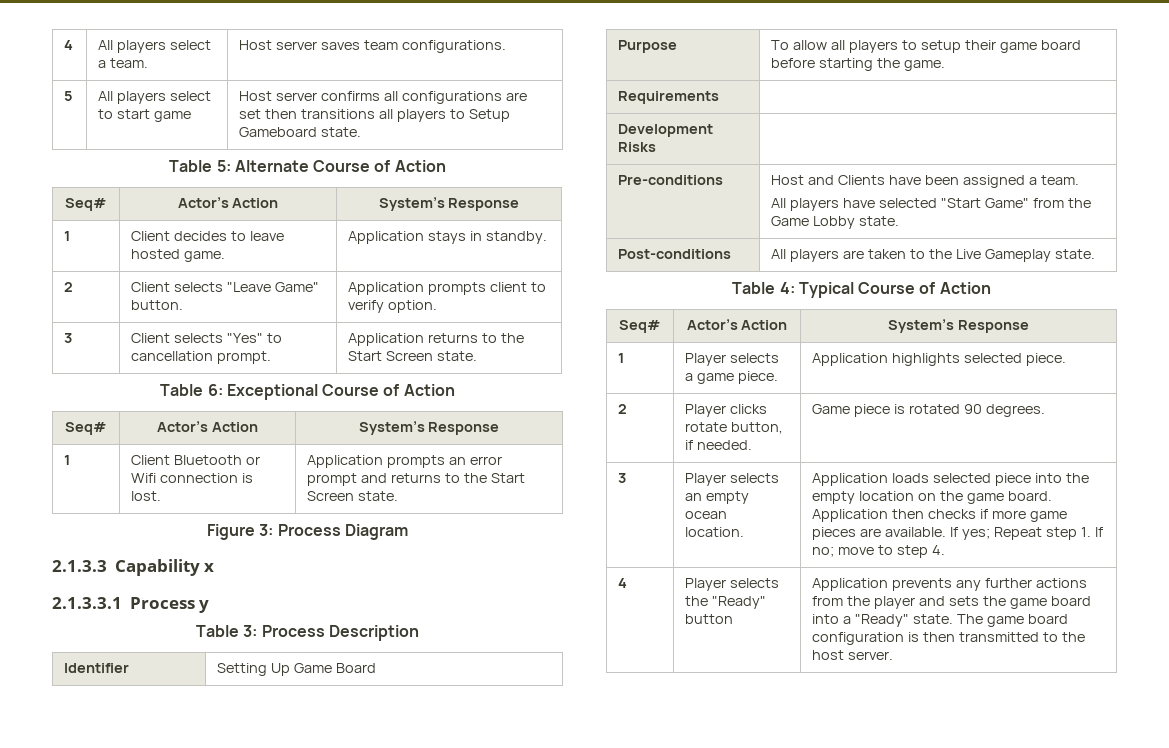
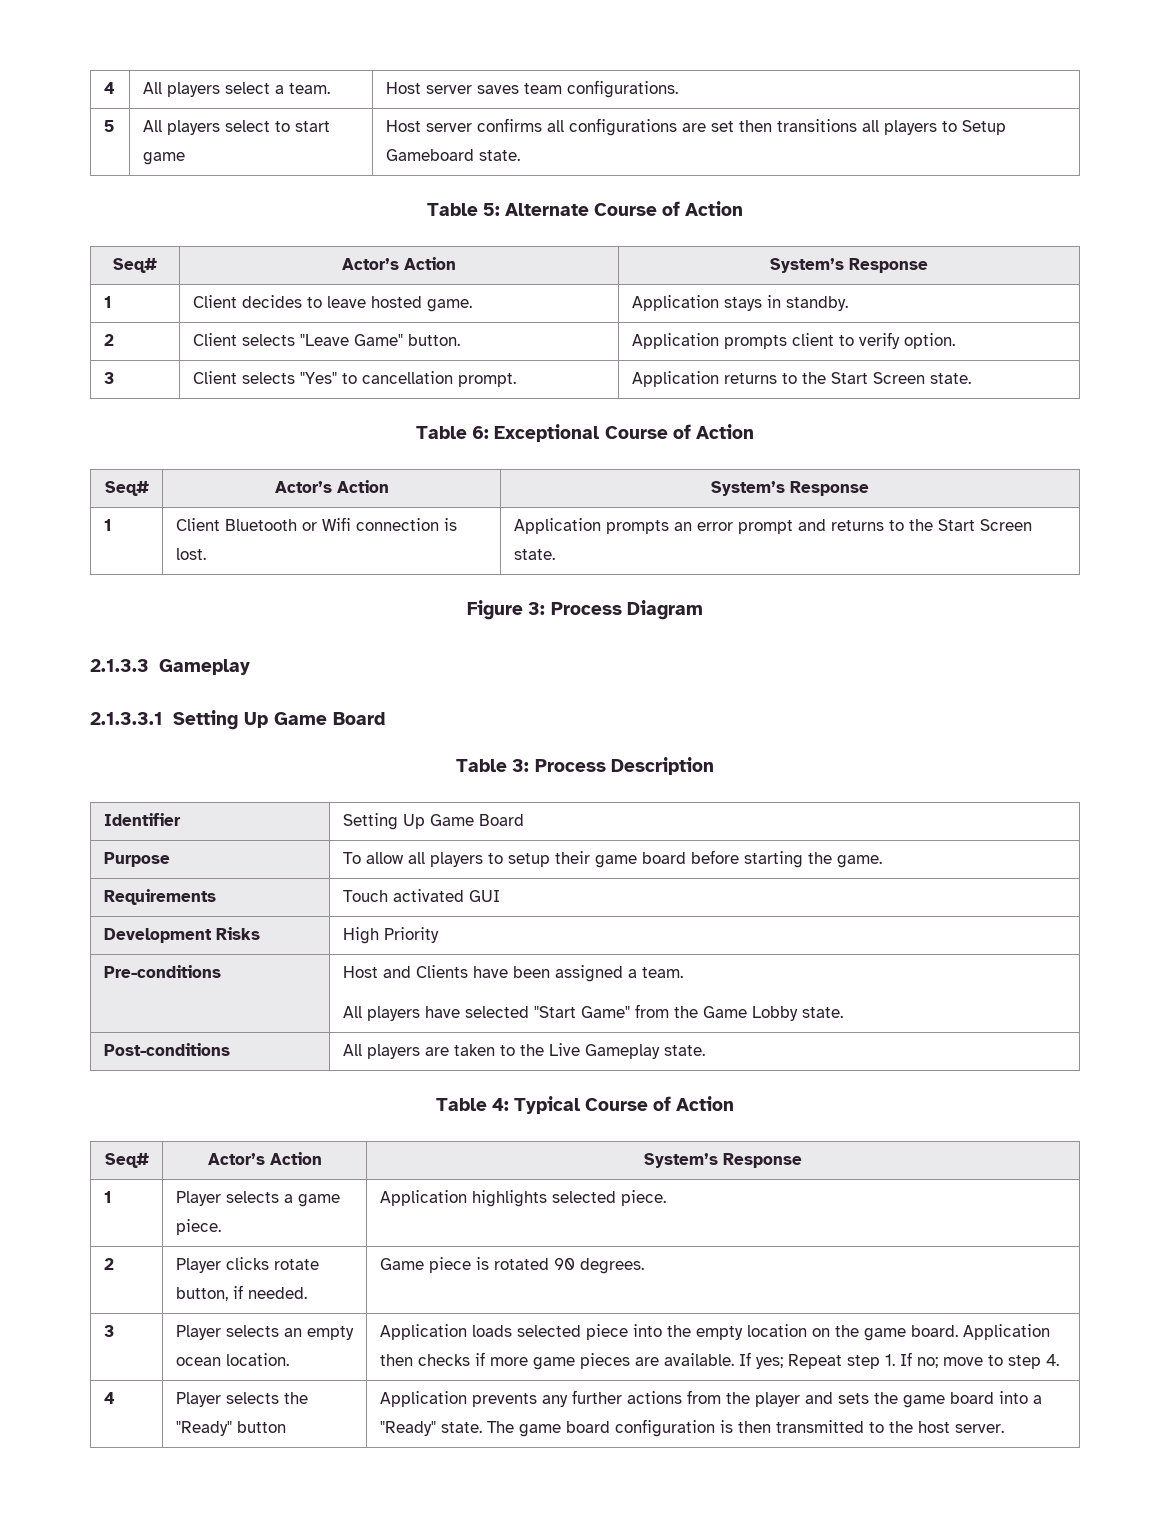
- 2.1.3.3 Capability x
+ 2.1.3.3 Gameplay
- 2.1.3.3.1 Process y
+ 2.1.3.3.1 Setting Up Game Board
- Requirements |
+ Requirements | Touch activated GUI
- Development Risks |
+ Development Risks | High Priority

